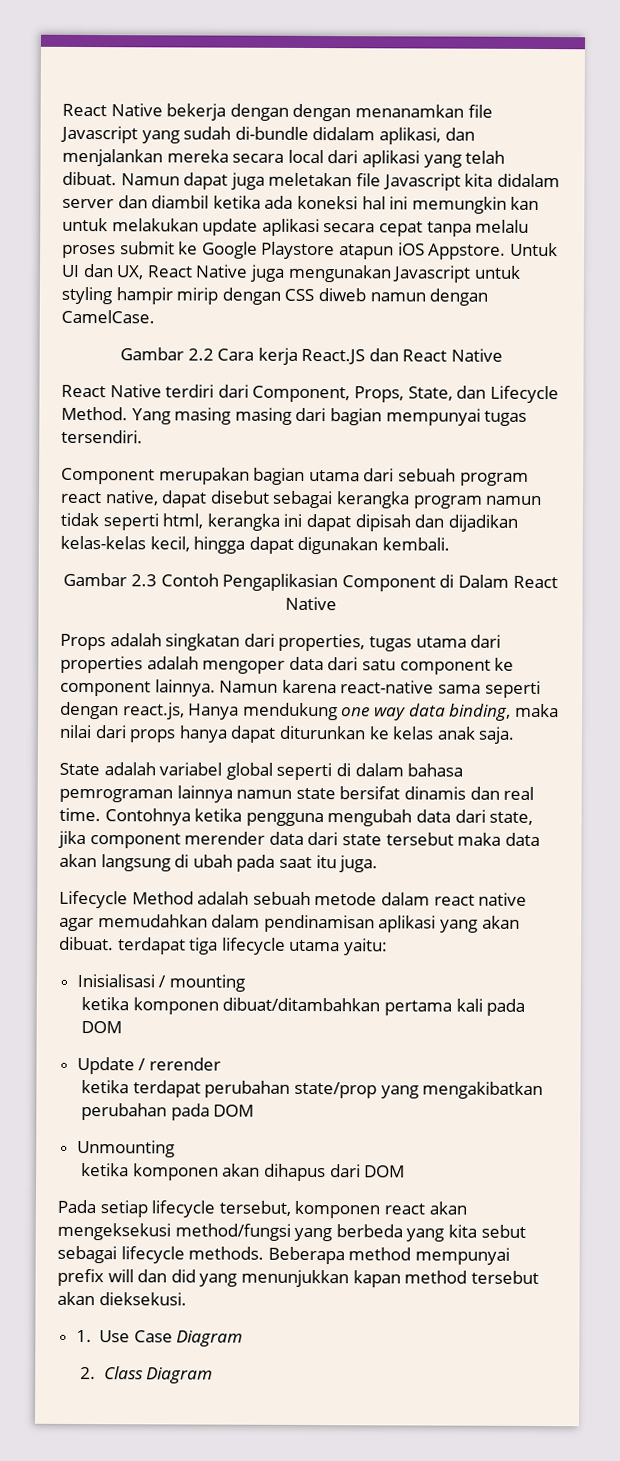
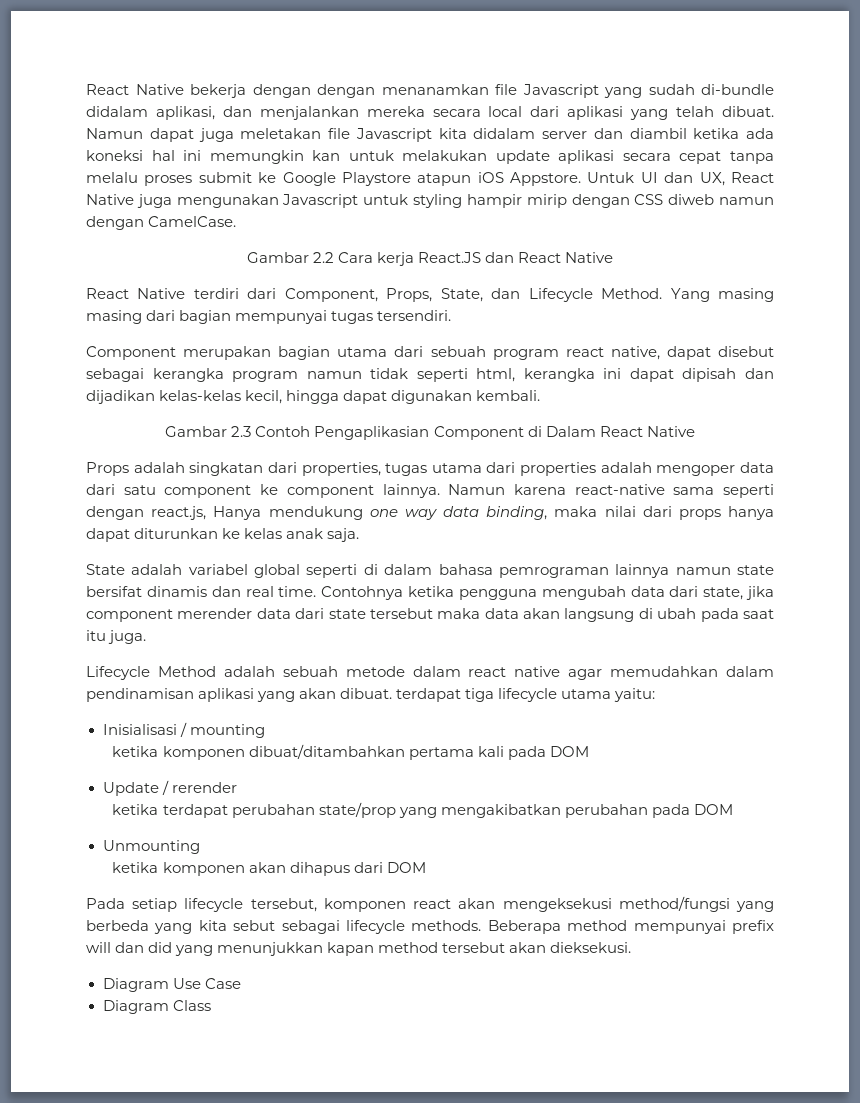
- 1. Use Case Diagram
- 2. Class Diagram
+ Diagram Use Case
+ Diagram Class

